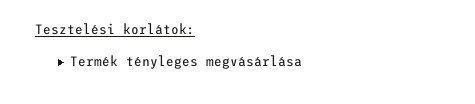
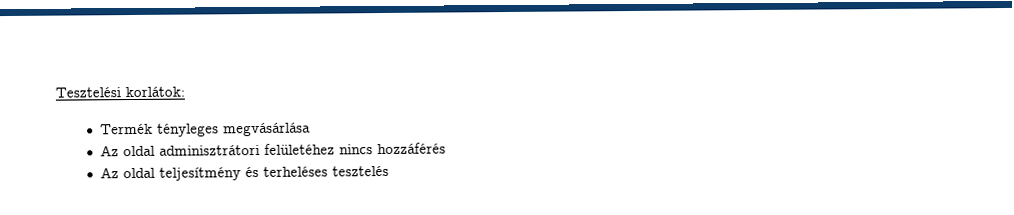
+ Az oldal adminisztrátori felületéhez nincs hozzáférés
+ Az oldal teljesítmény és terheléses tesztelés

